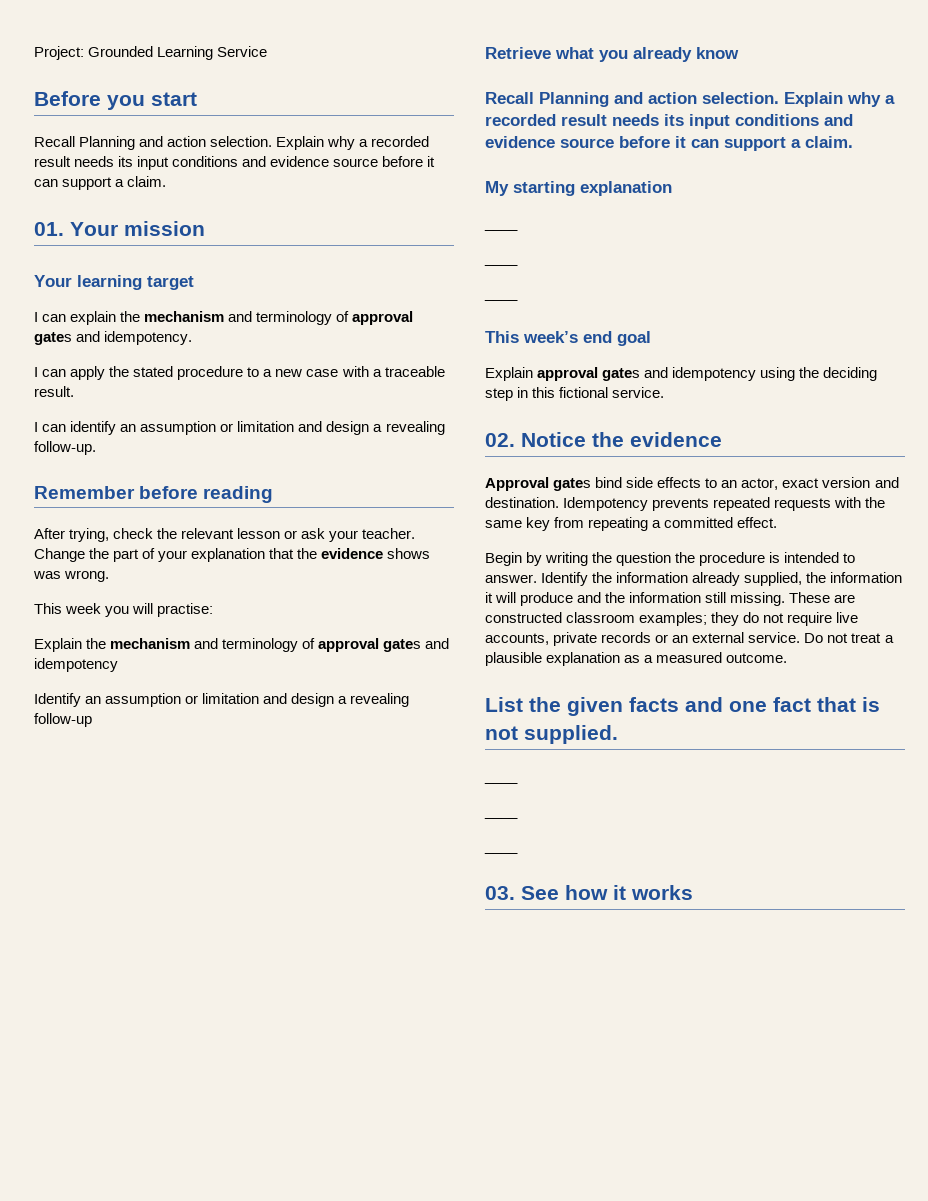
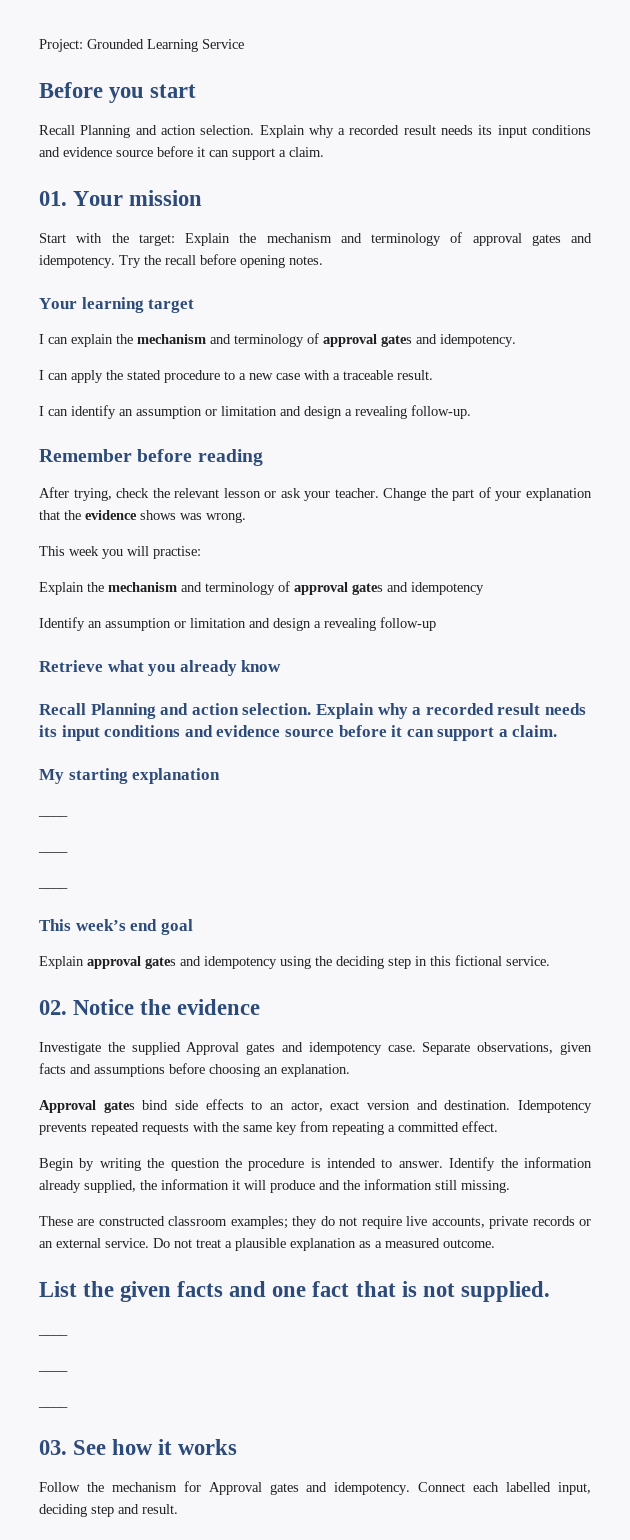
+ Start with the target: Explain the mechanism and terminology of approval gates and idempotency. Try the recall before opening notes.
+ Investigate the supplied Approval gates and idempotency case. Separate observations, given facts and assumptions before choosing an explanation.
- Identify the information already supplied, the information it will produce and the information still missing. These are constructed classroom examples; they do not require live accounts, private records or an external service.
+ Identify the information already supplied, the information it will produce and the information still missing.
+ These are constructed classroom examples; they do not require live accounts, private records or an external service.
+ Follow the mechanism for Approval gates and idempotency. Connect each labelled input, deciding step and result.

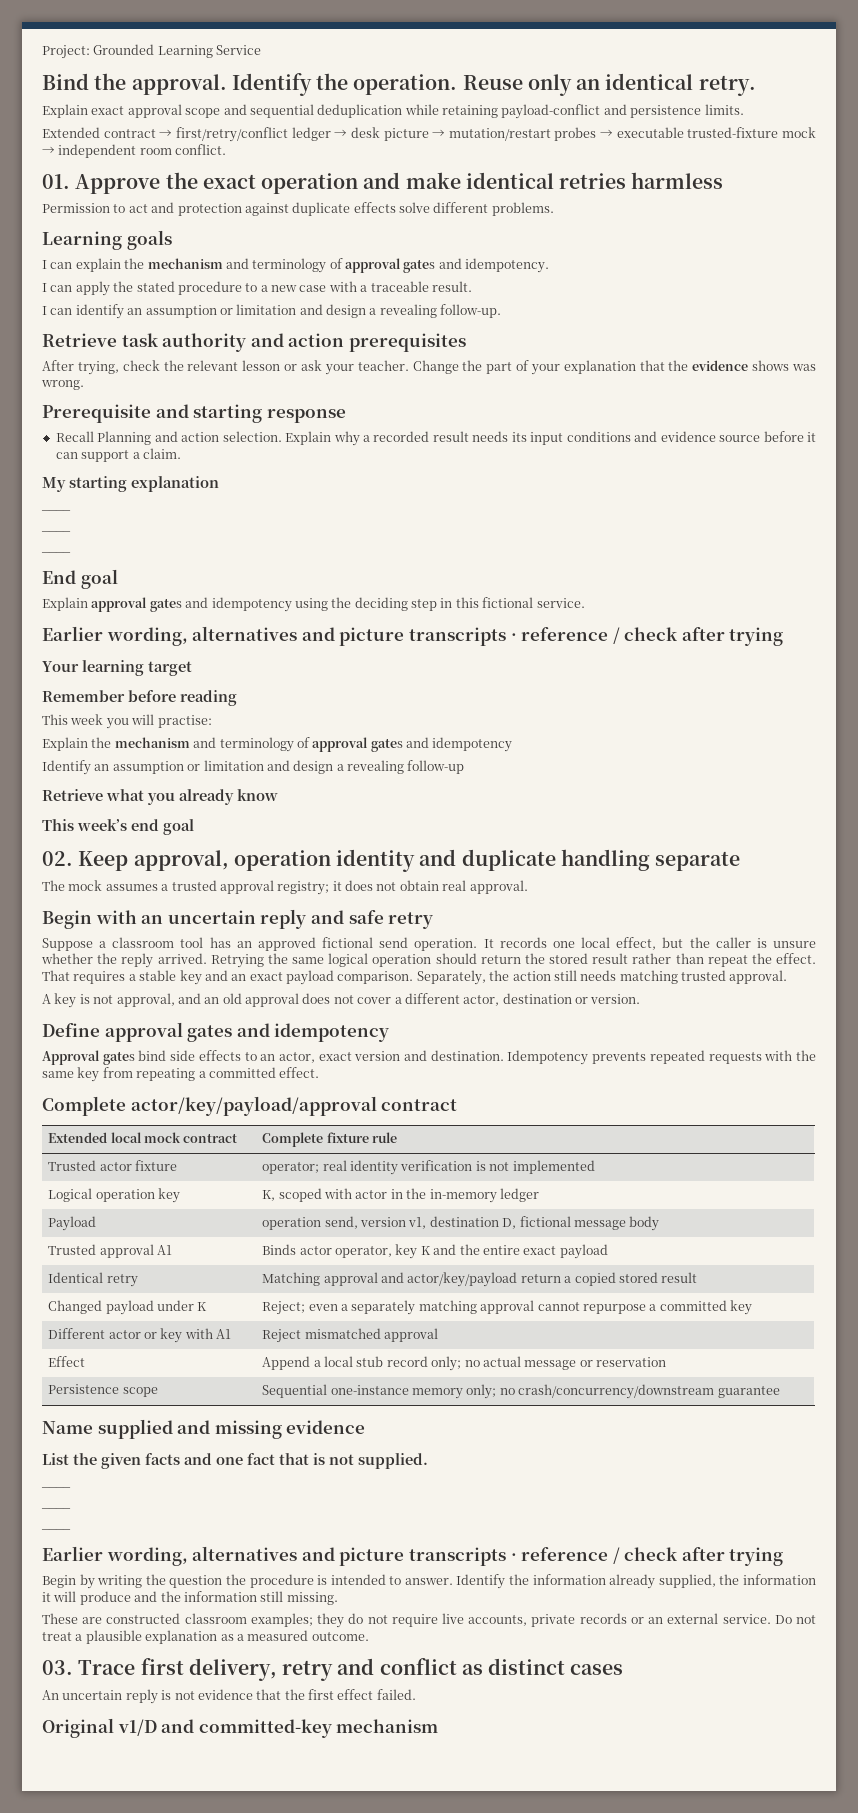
- Before you start
- Recall Planning and action selection. Explain why a recorded result needs its input conditions and evidence source before it can support a claim.
- 01. Your mission
- Start with the target: Explain the mechanism and terminology of approval gates and idempotency. Try the recall before opening notes.
- Your learning target
+ Bind the approval. Identify the operation. Reuse only an identical retry.
+ Explain exact approval scope and sequential deduplication while retaining payload-conflict and persistence limits.
+ Extended contract → first/retry/conflict ledger → desk picture → mutation/restart probes → executable trusted-fixture mock → independent room conflict.
+ 01. Approve the exact operation and make identical retries harmless
+ Permission to act and protection against duplicate effects solve different problems.
+ Learning goals
- Remember before reading
+ Retrieve task authority and action prerequisites
+ Prerequisite and starting response
+ Recall Planning and action selection. Explain why a recorded result needs its input conditions and evidence source before it can support a claim.
+ My starting explanation
+ ____
+ ____
+ ____
+ End goal
+ Explain approval gates and idempotency using the deciding step in this fictional service.
+ Earlier wording, alternatives and picture transcripts · reference / check after trying
+ Your learning target
+ Remember before reading
  Retrieve what you already know
- Recall Planning and action selection. Explain why a recorded result needs its input conditions and evidence source before it can support a claim.
- My starting explanation
- ____
- ____
- ____
  This week’s end goal
- Explain approval gates and idempotency using the deciding step in this fictional service.
- 02. Notice the evidence
- Investigate the supplied Approval gates and idempotency case. Separate observations, given facts and assumptions before choosing an explanation.
+ 02. Keep approval, operation identity and duplicate handling separate
+ The mock assumes a trusted approval registry; it does not obtain real approval.
+ Begin with an uncertain reply and safe retry
+ Suppose a classroom tool has an approved fictional send operation. It records one local effect, but the caller is unsure whether the reply arrived. Retrying the same logical operation should return the stored result rather than repeat the effect. That requires a stable key and an exact payload comparison. Separately, the action still needs matching trusted approval.
+ A key is not approval, and an old approval does not cover a different actor, destination or version.
+ Define approval gates and idempotency
+ Complete actor/key/payload/approval contract
+ Extended local mock contract | Complete fixture rule
+ Trusted actor fixture | operator; real identity verification is not implemented
+ Logical operation key | K, scoped with actor in the in-memory ledger
+ Payload | operation send, version v1, destination D, fictional message body
+ Trusted approval A1 | Binds actor operator, key K and the entire exact payload
+ Identical retry | Matching approval and actor/key/payload return a copied stored result
+ Changed payload under K | Reject; even a separately matching approval cannot repurpose a committed key
+ Different actor or key with A1 | Reject mismatched approval
+ Effect | Append a local stub record only; no actual message or reservation
+ Persistence scope | Sequential one-instance memory only; no crash/concurrency/downstream guarantee
+ Name supplied and missing evidence
+ List the given facts and one fact that is not supplied.
+ ____
+ ____
+ ____
+ Earlier wording, alternatives and picture transcripts · reference / check after trying
- List the given facts and one fact that is not supplied.
- ____
- ____
- ____
- 03. See how it works
- Follow the mechanism for Approval gates and idempotency. Connect each labelled input, deciding step and result.
+ 03. Trace first delivery, retry and conflict as distinct cases
+ An uncertain reply is not evidence that the first effect failed.
+ Original v1/D and committed-key mechanism

